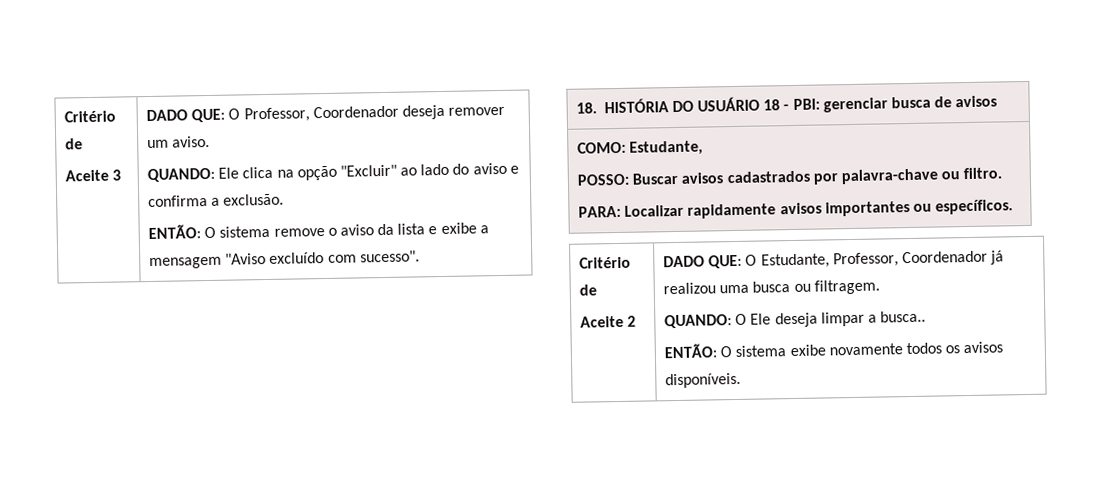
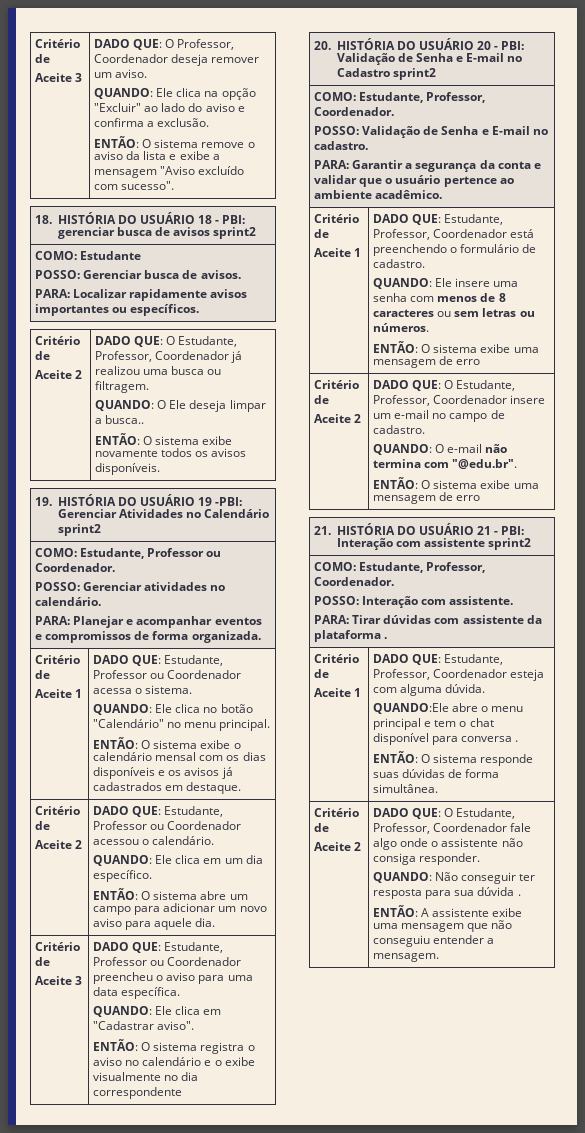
- 18. HISTÓRIA DO USUÁRIO 18 - PBI: gerenciar busca de avisos
- COMO: Estudante,
- POSSO: Buscar avisos cadastrados por palavra-chave ou filtro.
+ 18. HISTÓRIA DO USUÁRIO 18 - PBI: gerenciar busca de avisos sprint2
+ COMO: Estudante
+ POSSO: Gerenciar busca de avisos.
+ 19. HISTÓRIA DO USUÁRIO 19 -PBI: Gerenciar Atividades no Calendário sprint2
+ COMO: Estudante, Professor ou Coordenador.
+ POSSO: Gerenciar atividades no calendário.
+ PARA: Planejar e acompanhar eventos e compromissos de forma organizada.
+ Critério de
+ Aceite 1 | DADO QUE: Estudante, Professor ou Coordenador acessa o sistema.
+ QUANDO: Ele clica no botão "Calendário" no menu principal.
+ ENTÃO: O sistema exibe o calendário mensal com os dias disponíveis e os avisos já cadastrados em destaque.
+ Critério de
+ Aceite 2 | DADO QUE: Estudante, Professor ou Coordenador acessou o calendário.
+ QUANDO: Ele clica em um dia específico.
+ ENTÃO: O sistema abre um campo para adicionar um novo aviso para aquele dia.
+ Critério de
+ Aceite 3 | DADO QUE: Estudante, Professor ou Coordenador preencheu o aviso para uma data específica.
+ QUANDO: Ele clica em "Cadastrar aviso".
+ ENTÃO: O sistema registra o aviso no calendário e o exibe visualmente no dia correspondente
+ 20. HISTÓRIA DO USUÁRIO 20 - PBI: Validação de Senha e E-mail no Cadastro sprint2
+ COMO: Estudante, Professor, Coordenador.
+ POSSO: Validação de Senha e E-mail no cadastro.
+ PARA: Garantir a segurança da conta e validar que o usuário pertence ao ambiente acadêmico.
+ Critério de
+ Aceite 1 | DADO QUE: Estudante, Professor, Coordenador está preenchendo o formulário de cadastro.
+ QUANDO: Ele insere uma senha com menos de 8 caracteres ou sem letras ou números.
+ ENTÃO: O sistema exibe uma mensagem de erro
+ Critério de
+ Aceite 2 | DADO QUE: O Estudante, Professor, Coordenador insere um e-mail no campo de cadastro.
+ QUANDO: O e-mail não termina com "@edu.br".
+ ENTÃO: O sistema exibe uma mensagem de erro
+ 21. HISTÓRIA DO USUÁRIO 21 - PBI: Interação com assistente sprint2
+ COMO: Estudante, Professor, Coordenador.
+ POSSO: Interação com assistente.
+ PARA: Tirar dúvidas com assistente da plataforma .
+ Critério de
+ Aceite 1 | DADO QUE: Estudante, Professor, Coordenador esteja com alguma dúvida.
+ QUANDO:Ele abre o menu principal e tem o chat disponível para conversa .
+ ENTÃO: O sistema responde suas dúvidas de forma simultânea.
+ Critério de
+ Aceite 2 | DADO QUE: O Estudante, Professor, Coordenador fale algo onde o assistente não consiga responder.
+ QUANDO: Não conseguir ter resposta para sua dúvida .
+ ENTÃO: A assistente exibe uma mensagem que não conseguiu entender a mensagem.

